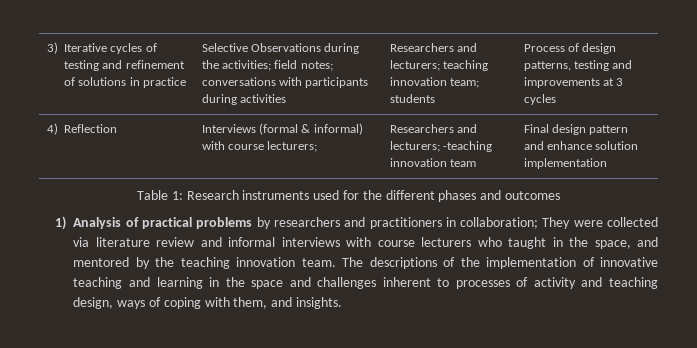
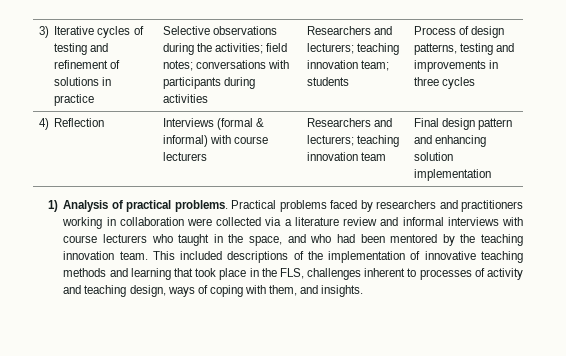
- 3) Iterative cycles of testing and refinement of solutions in practice | Selective Observations during the activities; field notes; conversations with participants during activities | Researchers and lecturers; teaching innovation team; students | Process of design patterns, testing and improvements at 3 cycles
+ 3) Iterative cycles of testing and refinement of solutions in practice | Selective observations during the activities; field notes; conversations with participants during activities | Researchers and lecturers; teaching innovation team; students | Process of design patterns, testing and improvements in three cycles
- 4) Reflection | Interviews (formal & informal) with course lecturers; | Researchers and lecturers; -teaching innovation team | Final design pattern and enhance solution implementation
+ 4) Reflection | Interviews (formal & informal) with course lecturers | Researchers and lecturers; teaching innovation team | Final design pattern and enhancing solution implementation
- Table 1: Research instruments used for the different phases and outcomes
- 1) Analysis of practical problems by researchers and practitioners in collaboration; They were collected via literature review and informal interviews with course lecturers who taught in the space, and mentored by the teaching innovation team.
+ 1) Analysis of practical problems. Practical problems faced by researchers and practitioners working in collaboration were collected via a literature review and informal interviews with course lecturers who taught in the space, and who had been mentored by the teaching innovation team.
- The descriptions of the implementation of innovative teaching and learning in the space and challenges inherent to processes of activity and teaching design, ways of coping with them, and insights.
+ This included descriptions of the implementation of innovative teaching methods and learning that took place in the FLS, challenges inherent to processes of activity and teaching design, ways of coping with them, and insights.

